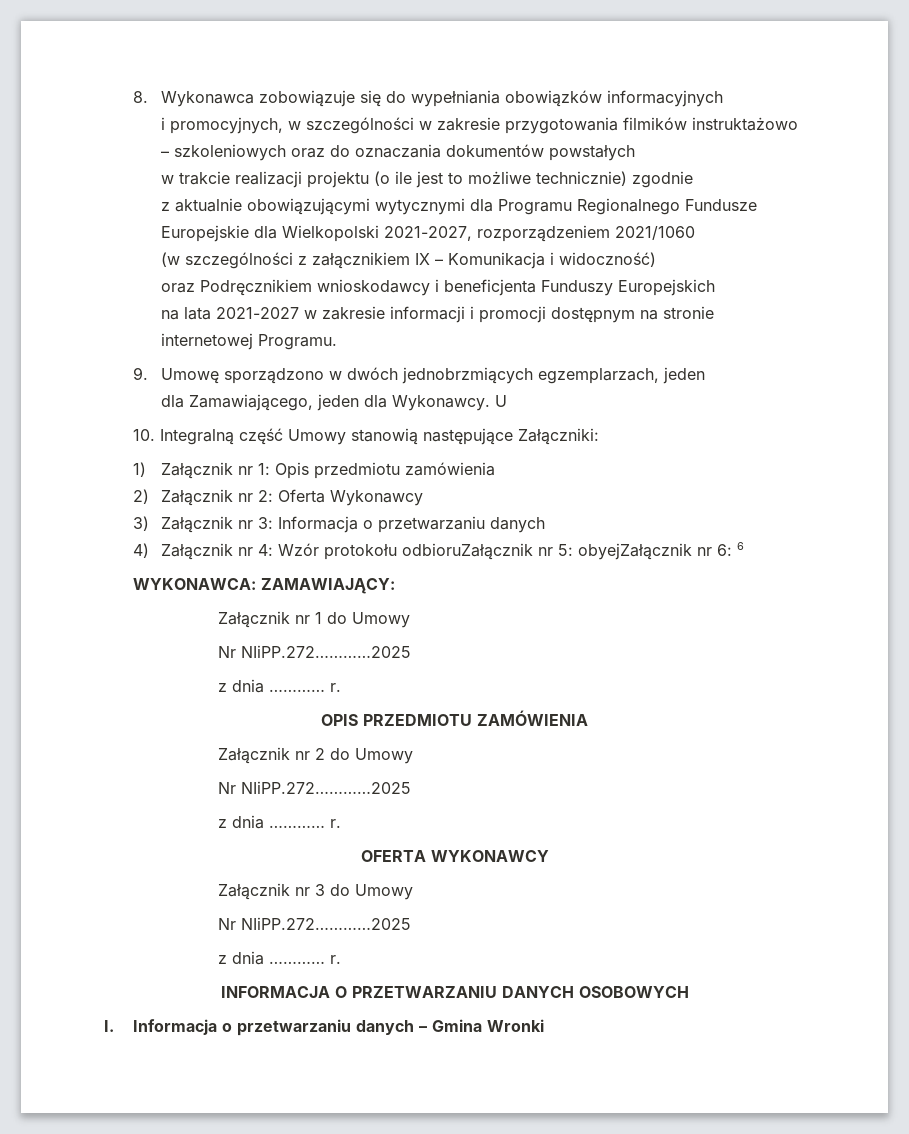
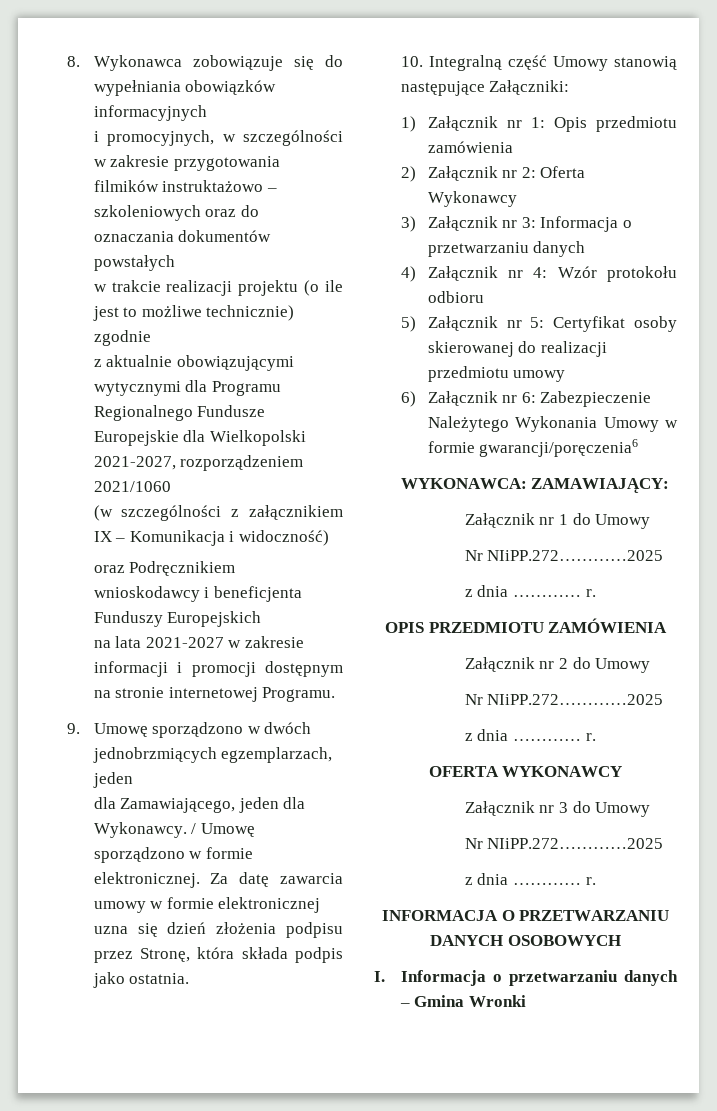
- U
+ / Umowę sporządzono w formie elektronicznej. Za datę zawarcia umowy w formie elektronicznej uzna się dzień złożenia podpisu przez Stronę, która składa podpis jako ostatnia.
- 4) Załącznik nr 4: Wzór protokołu odbioruZałącznik nr 5: obyejZałącznik nr 6: 6
+ 4) Załącznik nr 4: Wzór protokołu odbioru
+ 5) Załącznik nr 5: Certyfikat osoby skierowanej do realizacji przedmiotu umowy
+ 6) Załącznik nr 6: Zabezpieczenie Należytego Wykonania Umowy w formie gwarancji/poręczenia6

